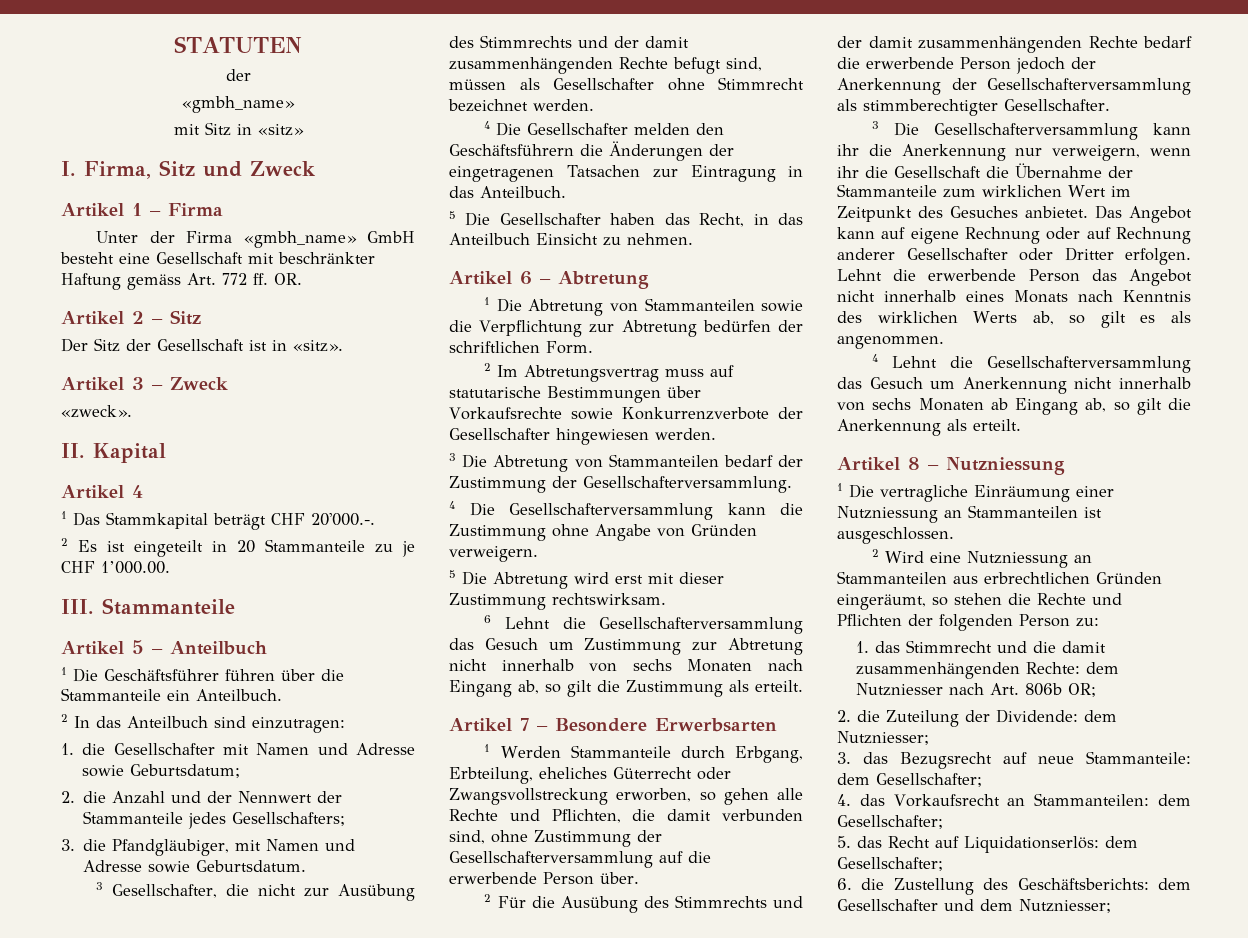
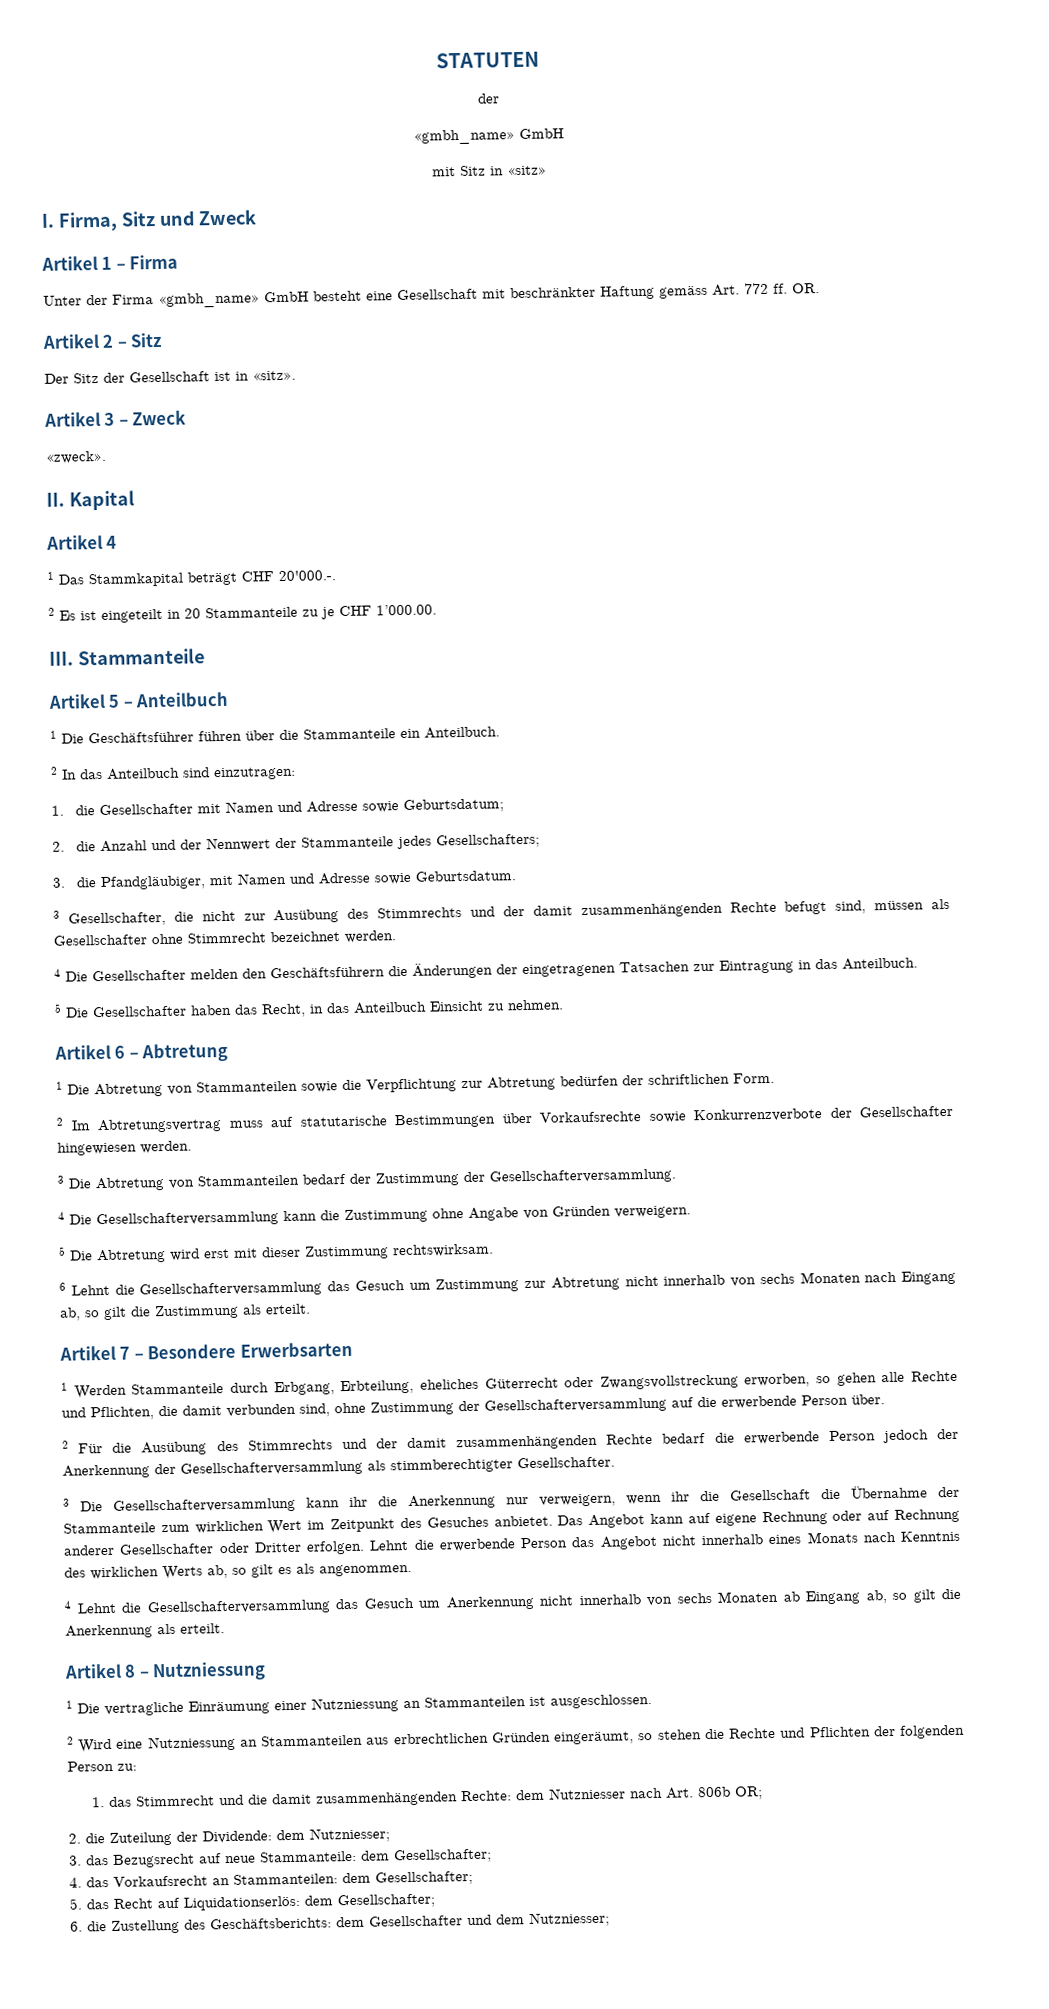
  STATUTEN
  der
- «gmbh_name»
+ «gmbh_name» GmbH

